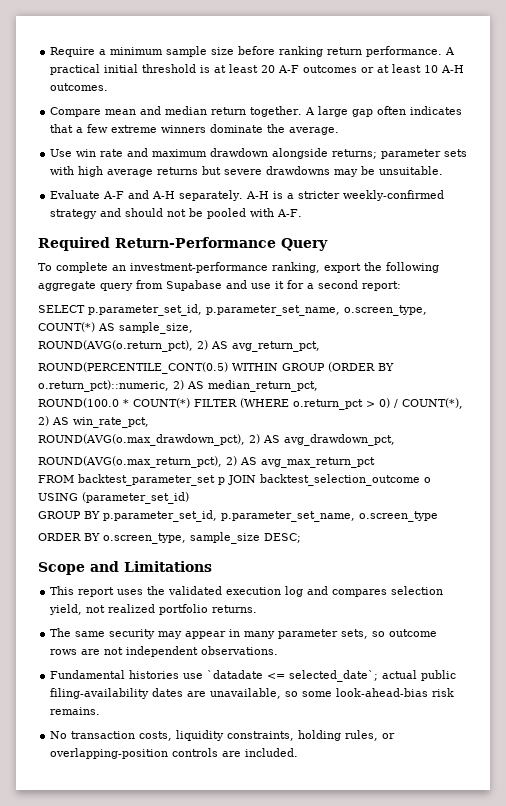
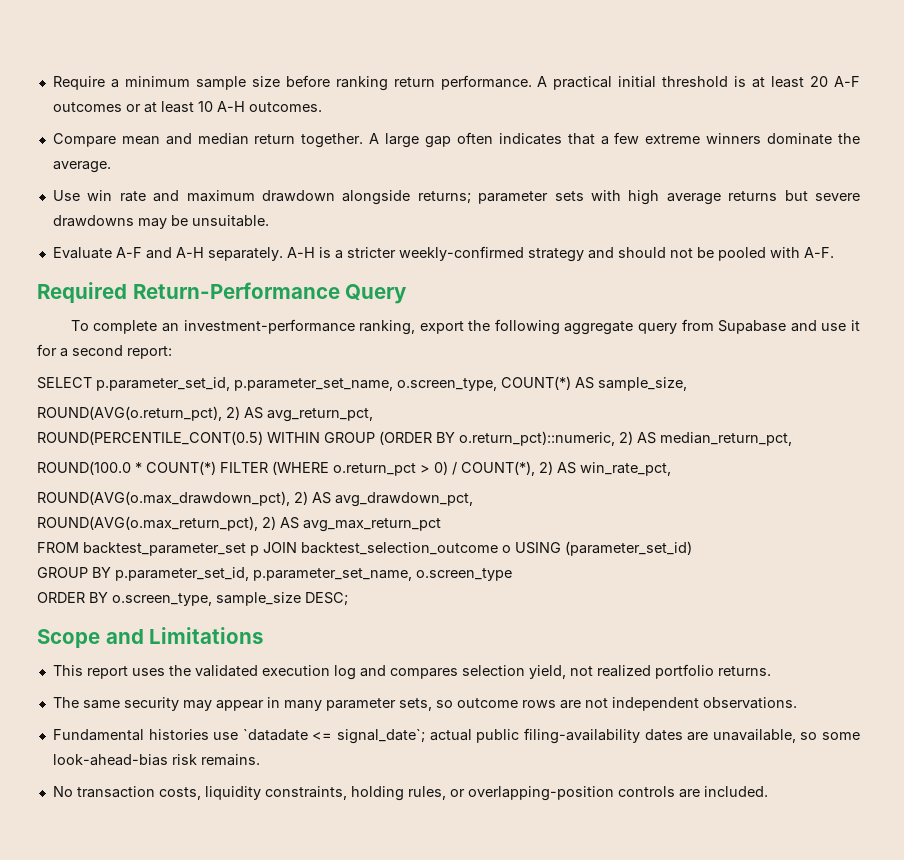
- Fundamental histories use `datadate <= selected_date`; actual public filing-availability dates are unavailable, so some look-ahead-bias risk remains.
+ Fundamental histories use `datadate <= signal_date`; actual public filing-availability dates are unavailable, so some look-ahead-bias risk remains.

